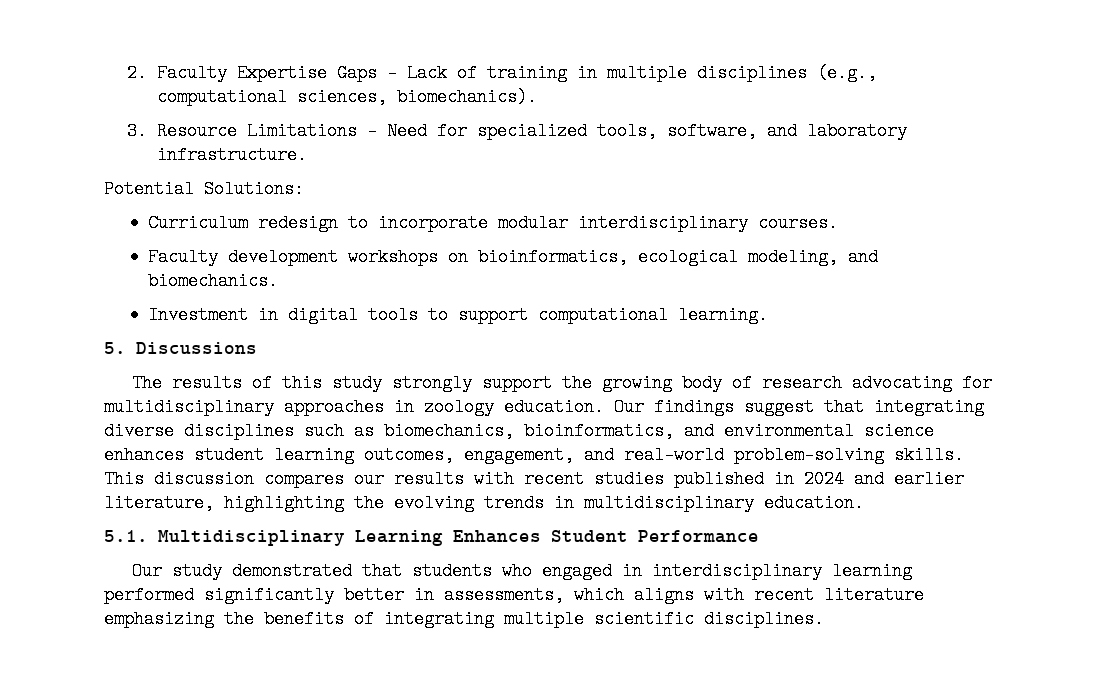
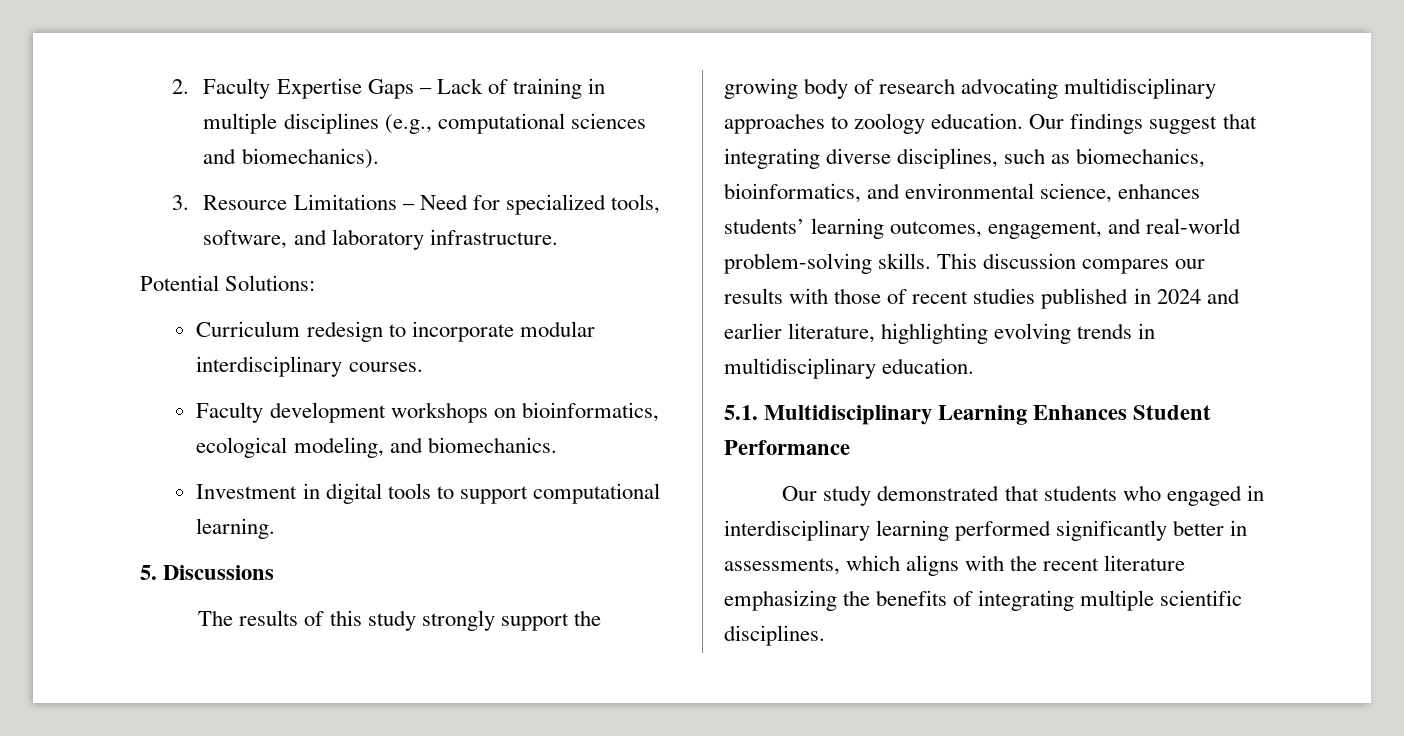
- 2. Faculty Expertise Gaps – Lack of training in multiple disciplines (e.g., computational sciences, biomechanics).
+ 2. Faculty Expertise Gaps – Lack of training in multiple disciplines (e.g., computational sciences and biomechanics).
- The results of this study strongly support the growing body of research advocating for multidisciplinary approaches in zoology education.
+ The results of this study strongly support the growing body of research advocating multidisciplinary approaches to zoology education.
- Our findings suggest that integrating diverse disciplines such as biomechanics, bioinformatics, and environmental science enhances student learning outcomes, engagement, and real-world problem-solving skills.
+ Our findings suggest that integrating diverse disciplines, such as biomechanics, bioinformatics, and environmental science, enhances students’ learning outcomes, engagement, and real-world problem-solving skills.
- This discussion compares our results with recent studies published in 2024 and earlier literature, highlighting the evolving trends in multidisciplinary education.
+ This discussion compares our results with those of recent studies published in 2024 and earlier literature, highlighting evolving trends in multidisciplinary education.
- Our study demonstrated that students who engaged in interdisciplinary learning performed significantly better in assessments, which aligns with recent literature emphasizing the benefits of integrating multiple scientific disciplines.
+ Our study demonstrated that students who engaged in interdisciplinary learning performed significantly better in assessments, which aligns with the recent literature emphasizing the benefits of integrating multiple scientific disciplines.

